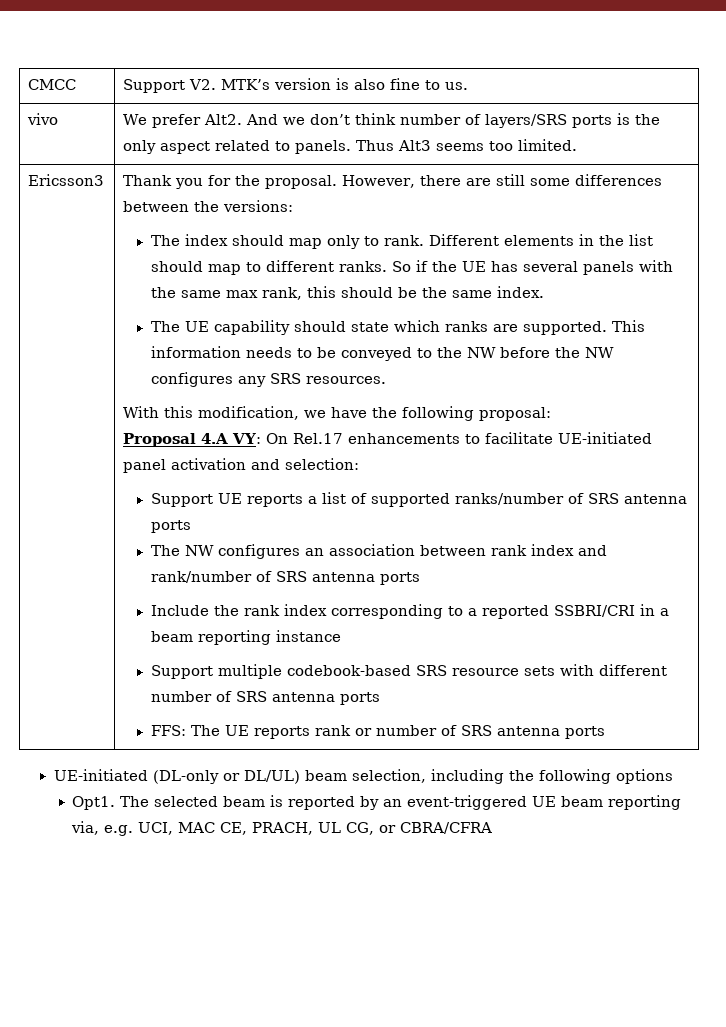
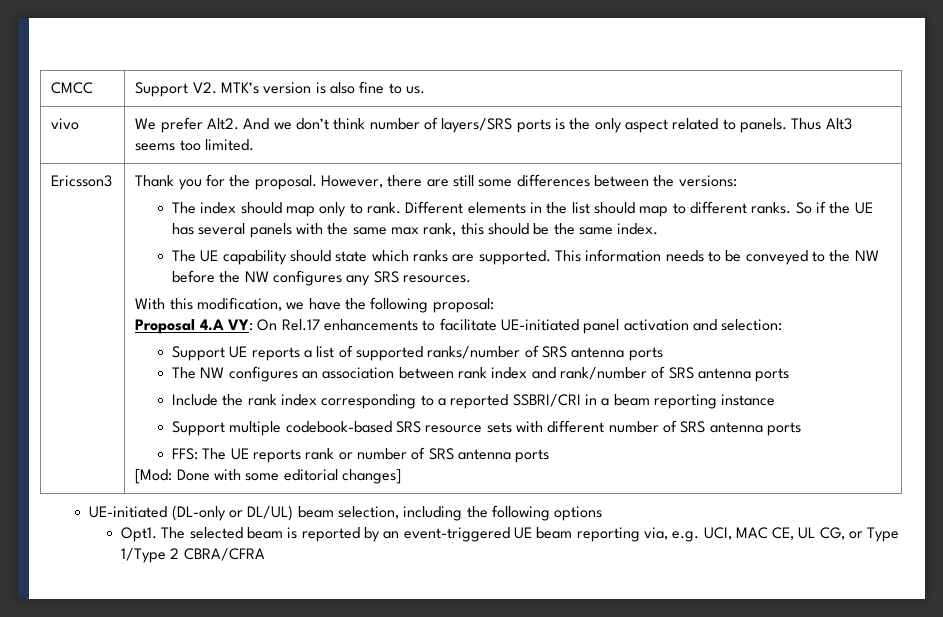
+ [Mod: Done with some editorial changes]
- The selected beam is reported by an event-triggered UE beam reporting via, e.g. UCI, MAC CE, PRACH, UL CG, or CBRA/CFRA
+ The selected beam is reported by an event-triggered UE beam reporting via, e.g. UCI, MAC CE, UL CG, or Type 1/Type 2 CBRA/CFRA

